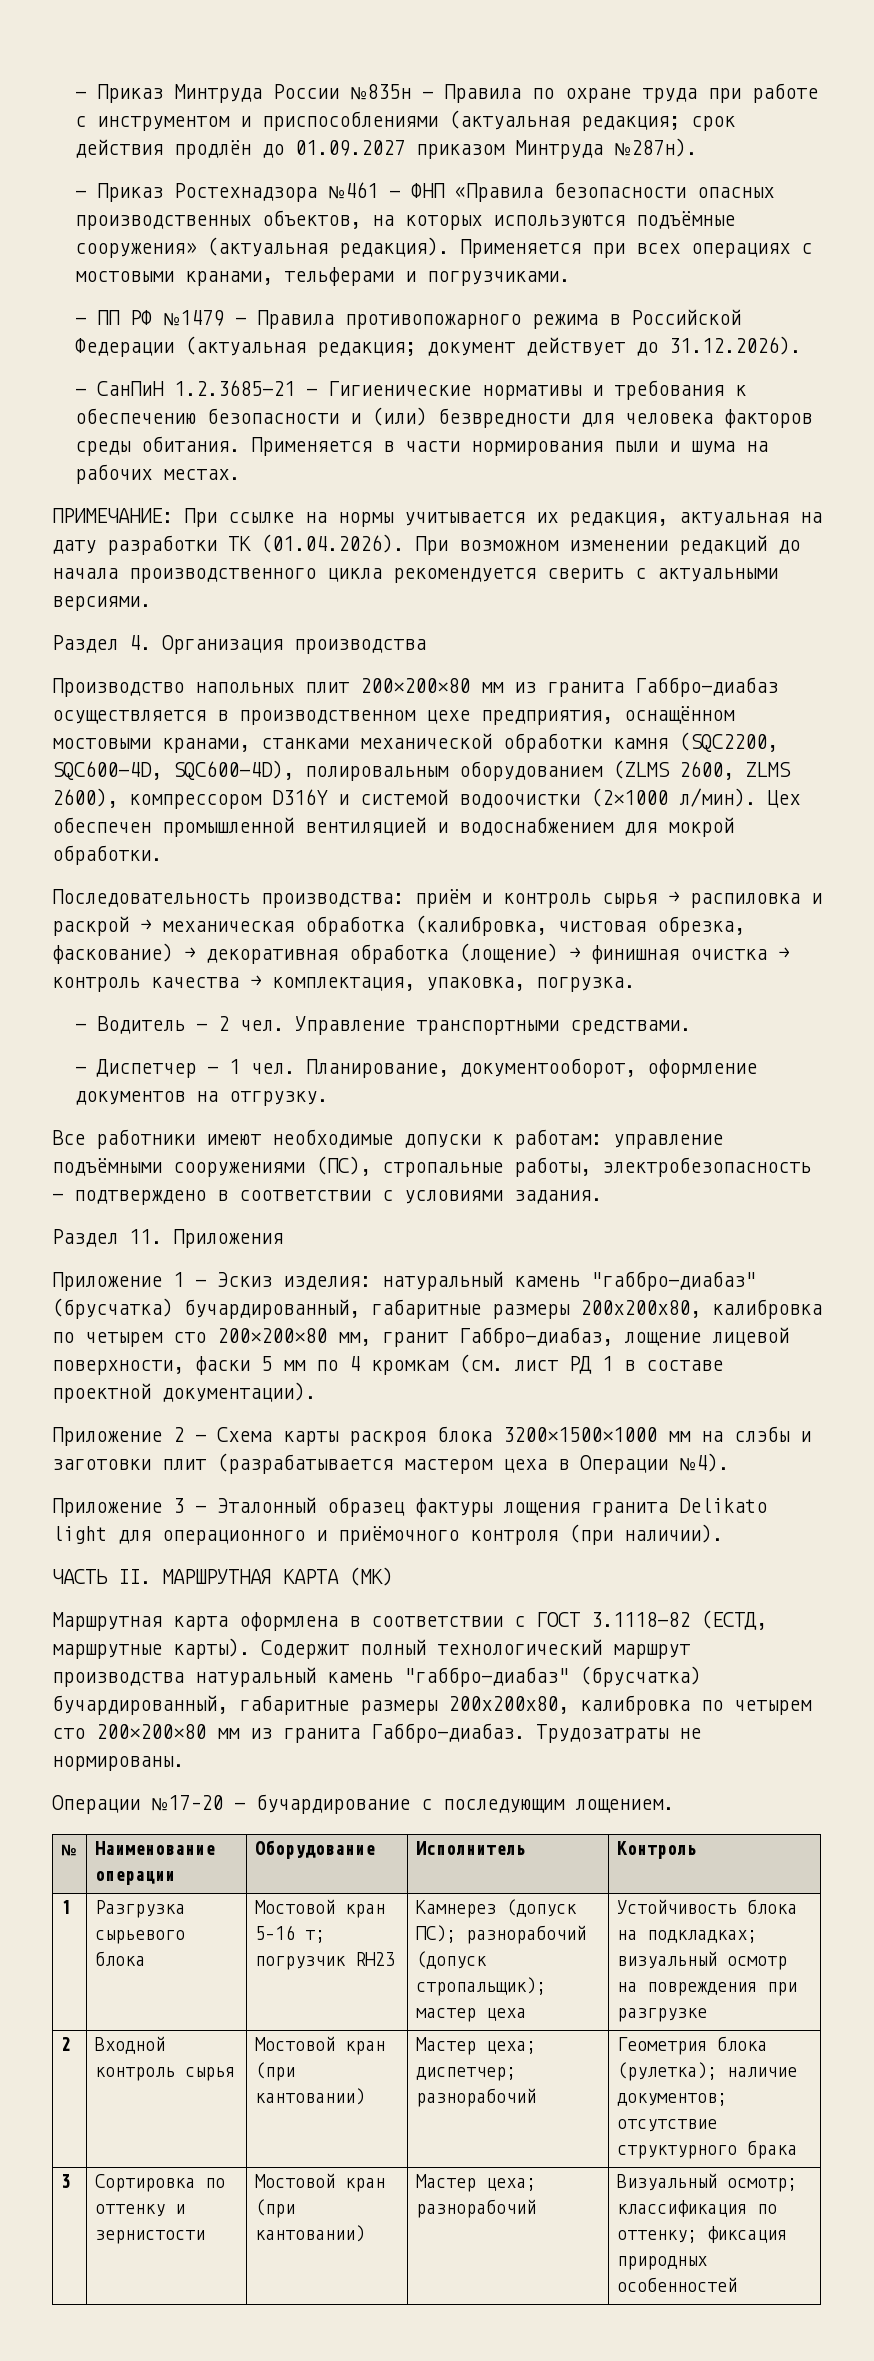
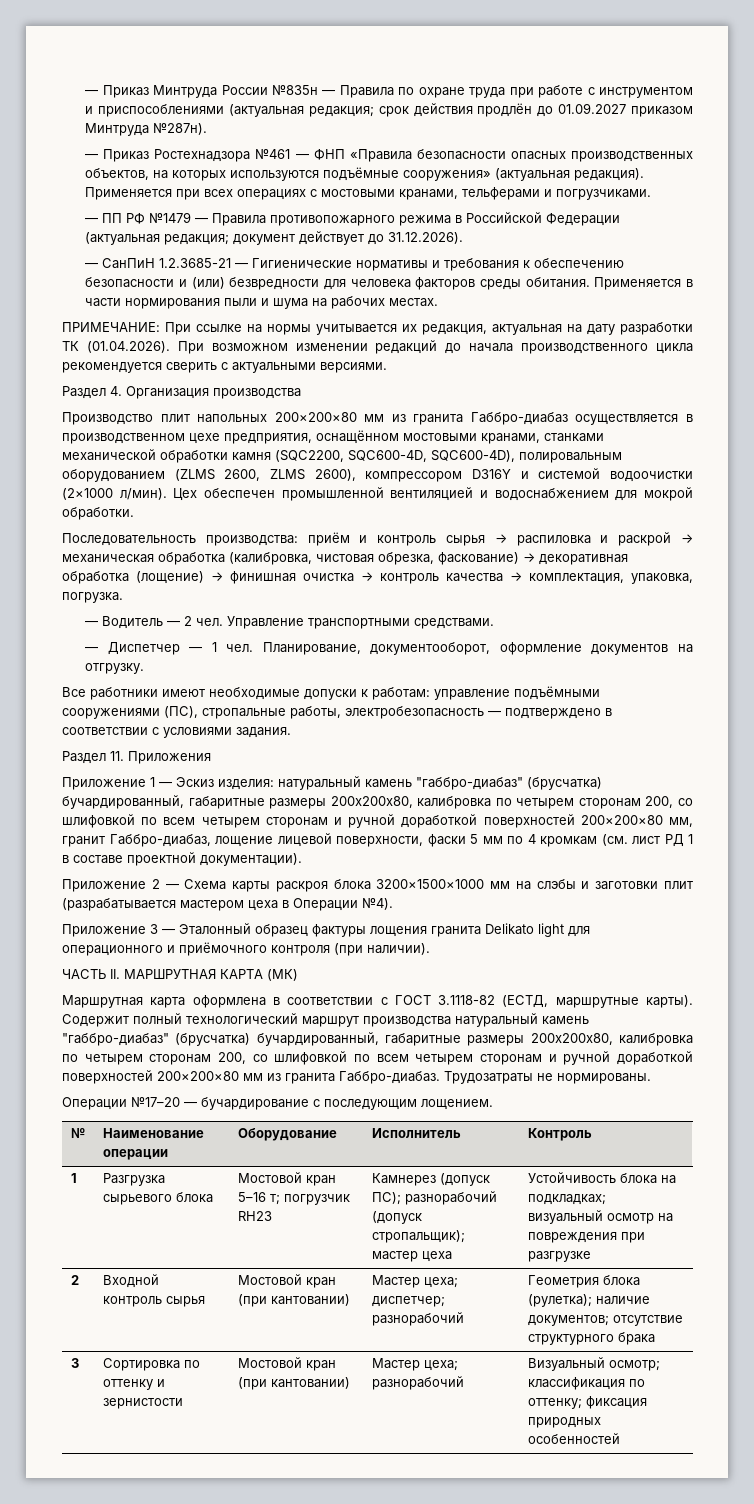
- Производство напольных плит 200×200×80 мм из гранита Габбро-диабаз осуществляется в производственном цехе предприятия, оснащённом мостовыми кранами, станками механической обработки камня (SQC2200, SQC600-4D, SQC600-4D), полировальным оборудованием (ZLMS 2600, ZLMS 2600), компрессором D316Y и системой водоочистки (2×1000 л/мин).
+ Производство плит напольных 200×200×80 мм из гранита Габбро-диабаз осуществляется в производственном цехе предприятия, оснащённом мостовыми кранами, станками механической обработки камня (SQC2200, SQC600-4D, SQC600-4D), полировальным оборудованием (ZLMS 2600, ZLMS 2600), компрессором D316Y и системой водоочистки (2×1000 л/мин).
- Приложение 1 — Эскиз изделия: натуральный камень "габбро-диабаз" (брусчатка) бучардированный, габаритные размеры 200х200х80, калибровка по четырем сто 200×200×80 мм, гранит Габбро-диабаз, лощение лицевой поверхности, фаски 5 мм по 4 кромкам (см. лист РД 1 в составе проектной документации).
+ Приложение 1 — Эскиз изделия: натуральный камень "габбро-диабаз" (брусчатка) бучардированный, габаритные размеры 200х200х80, калибровка по четырем сторонам 200, со шлифовкой по всем четырем сторонам и ручной доработкой поверхностей 200×200×80 мм, гранит Габбро-диабаз, лощение лицевой поверхности, фаски 5 мм по 4 кромкам (см. лист РД 1 в составе проектной документации).
- Содержит полный технологический маршрут производства натуральный камень "габбро-диабаз" (брусчатка) бучардированный, габаритные размеры 200х200х80, калибровка по четырем сто 200×200×80 мм из гранита Габбро-диабаз.
+ Содержит полный технологический маршрут производства натуральный камень "габбро-диабаз" (брусчатка) бучардированный, габаритные размеры 200х200х80, калибровка по четырем сторонам 200, со шлифовкой по всем четырем сторонам и ручной доработкой поверхностей 200×200×80 мм из гранита Габбро-диабаз.

